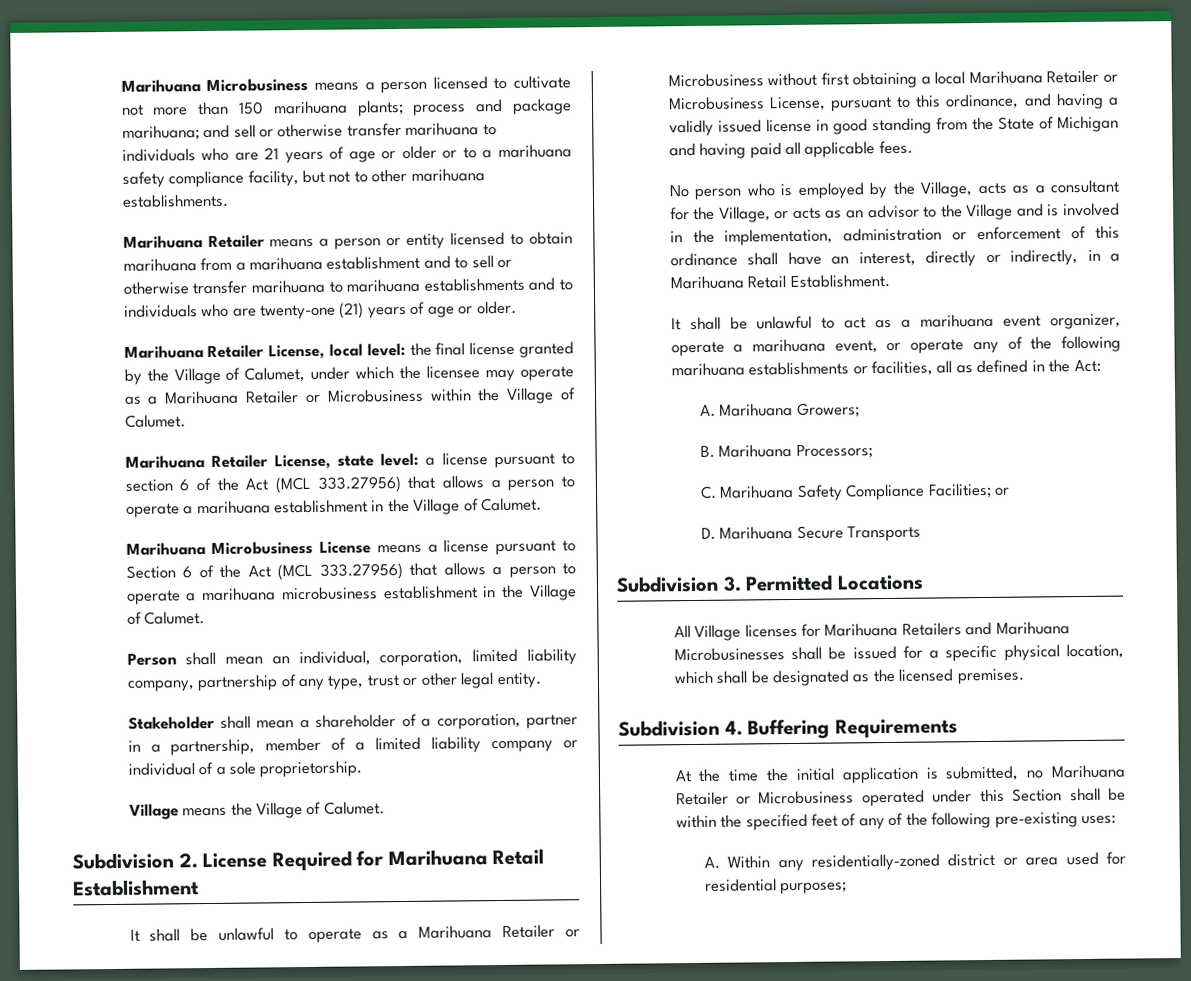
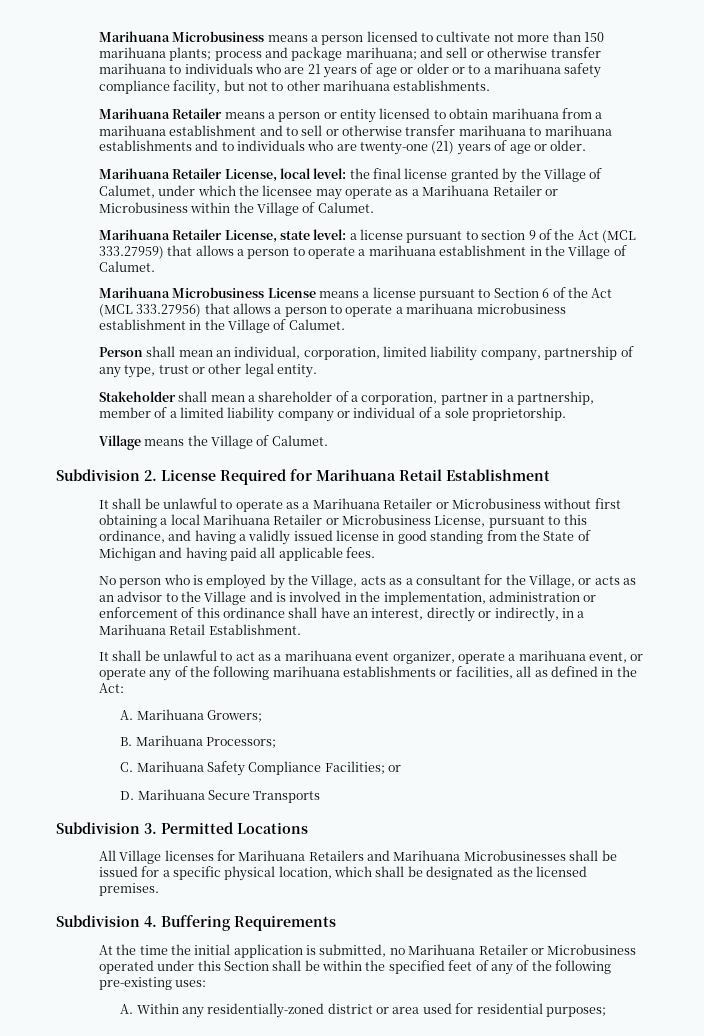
- Marihuana Retailer License, state level: a license pursuant to section 6 of the Act (MCL 333.27956) that allows a person to operate a marihuana establishment in the Village of Calumet.
+ Marihuana Retailer License, state level: a license pursuant to section 9 of the Act (MCL 333.27959) that allows a person to operate a marihuana establishment in the Village of Calumet.

